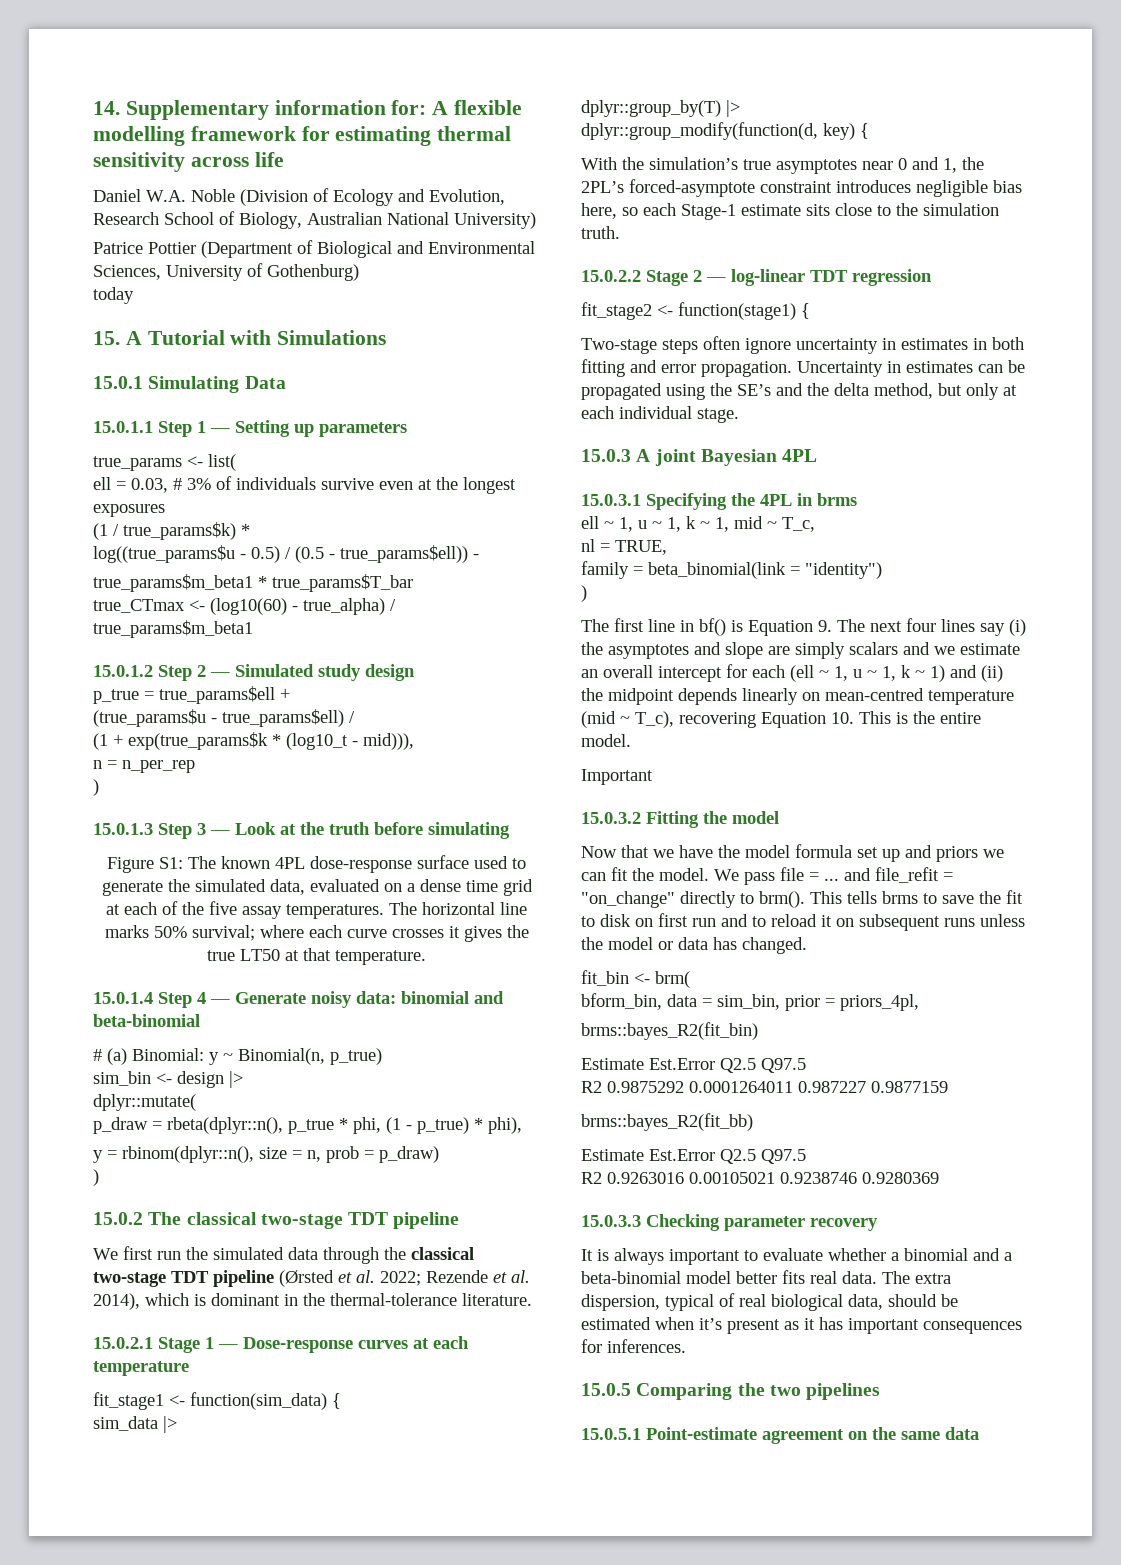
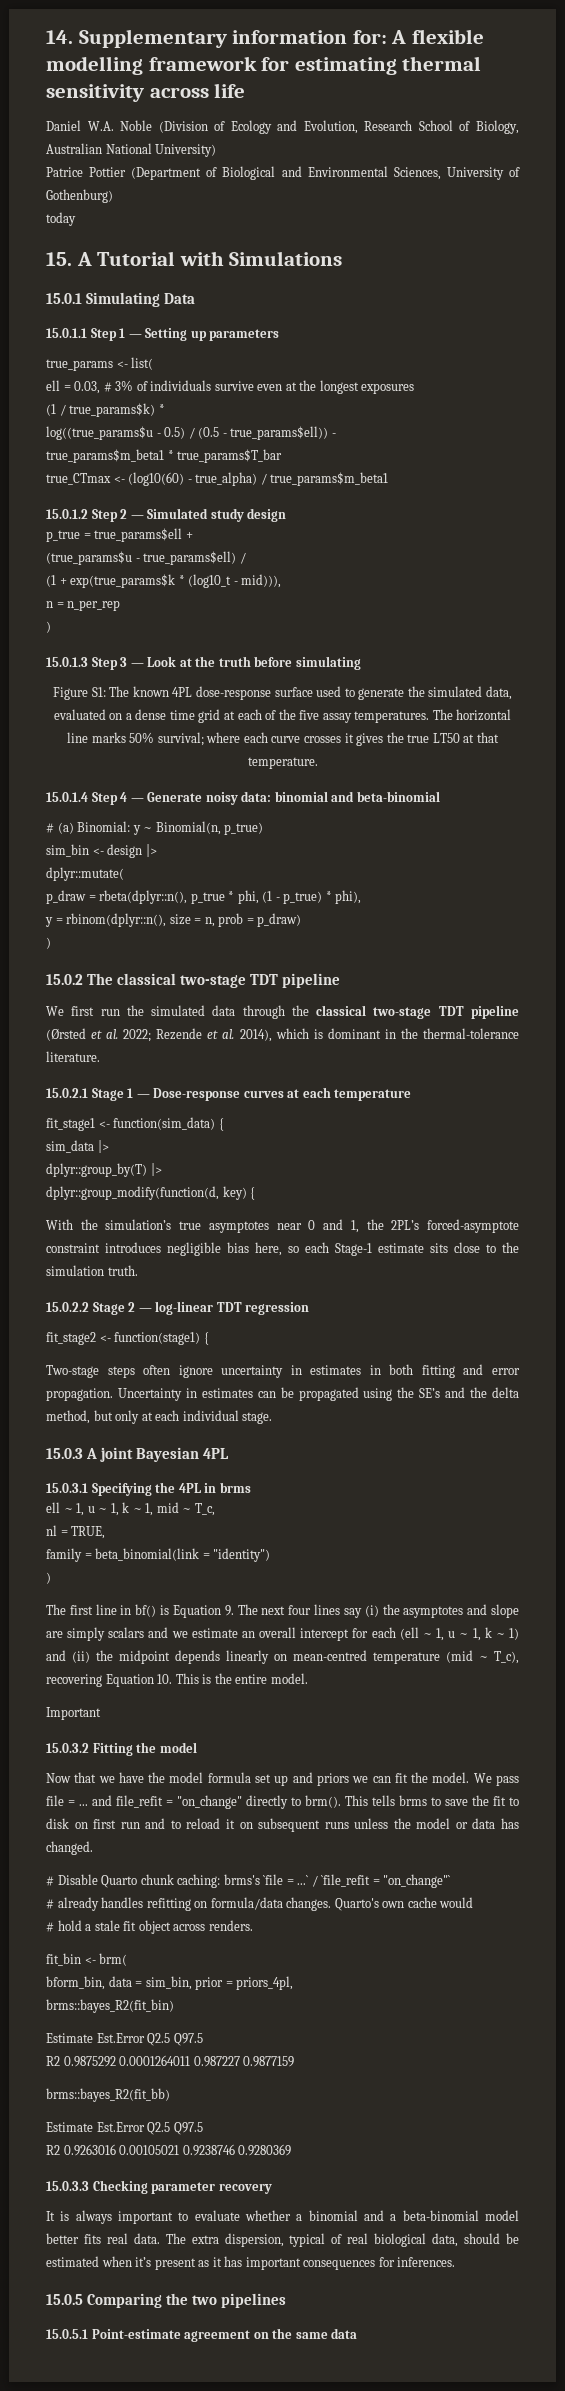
+ # Disable Quarto chunk caching: brms's `file = ...` / `file_refit = "on_change"`
+ # already handles refitting on formula/data changes. Quarto's own cache would
+ # hold a stale fit object across renders.

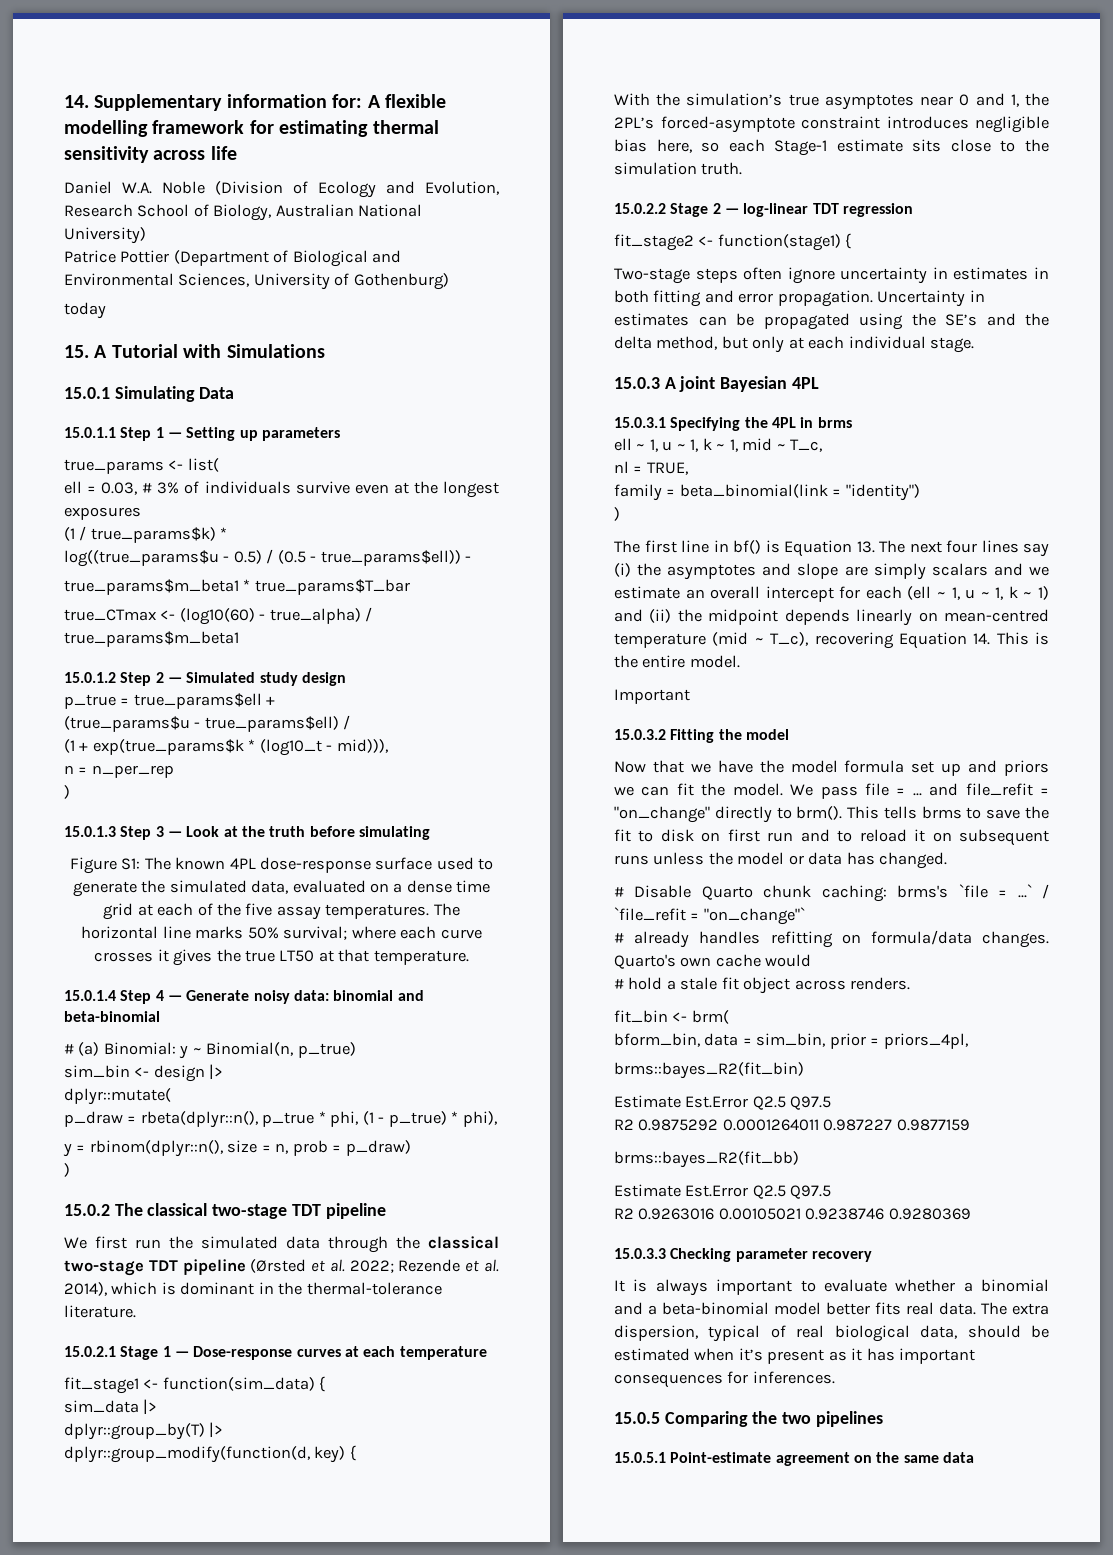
- The first line in bf() is Equation 9. The next four lines say (i) the asymptotes and slope are simply scalars and we estimate an overall intercept for each (ell ~ 1, u ~ 1, k ~ 1) and (ii) the midpoint depends linearly on mean-centred temperature (mid ~ T_c), recovering Equation 10. This is the entire model.
+ The first line in bf() is Equation 13. The next four lines say (i) the asymptotes and slope are simply scalars and we estimate an overall intercept for each (ell ~ 1, u ~ 1, k ~ 1) and (ii) the midpoint depends linearly on mean-centred temperature (mid ~ T_c), recovering Equation 14. This is the entire model.

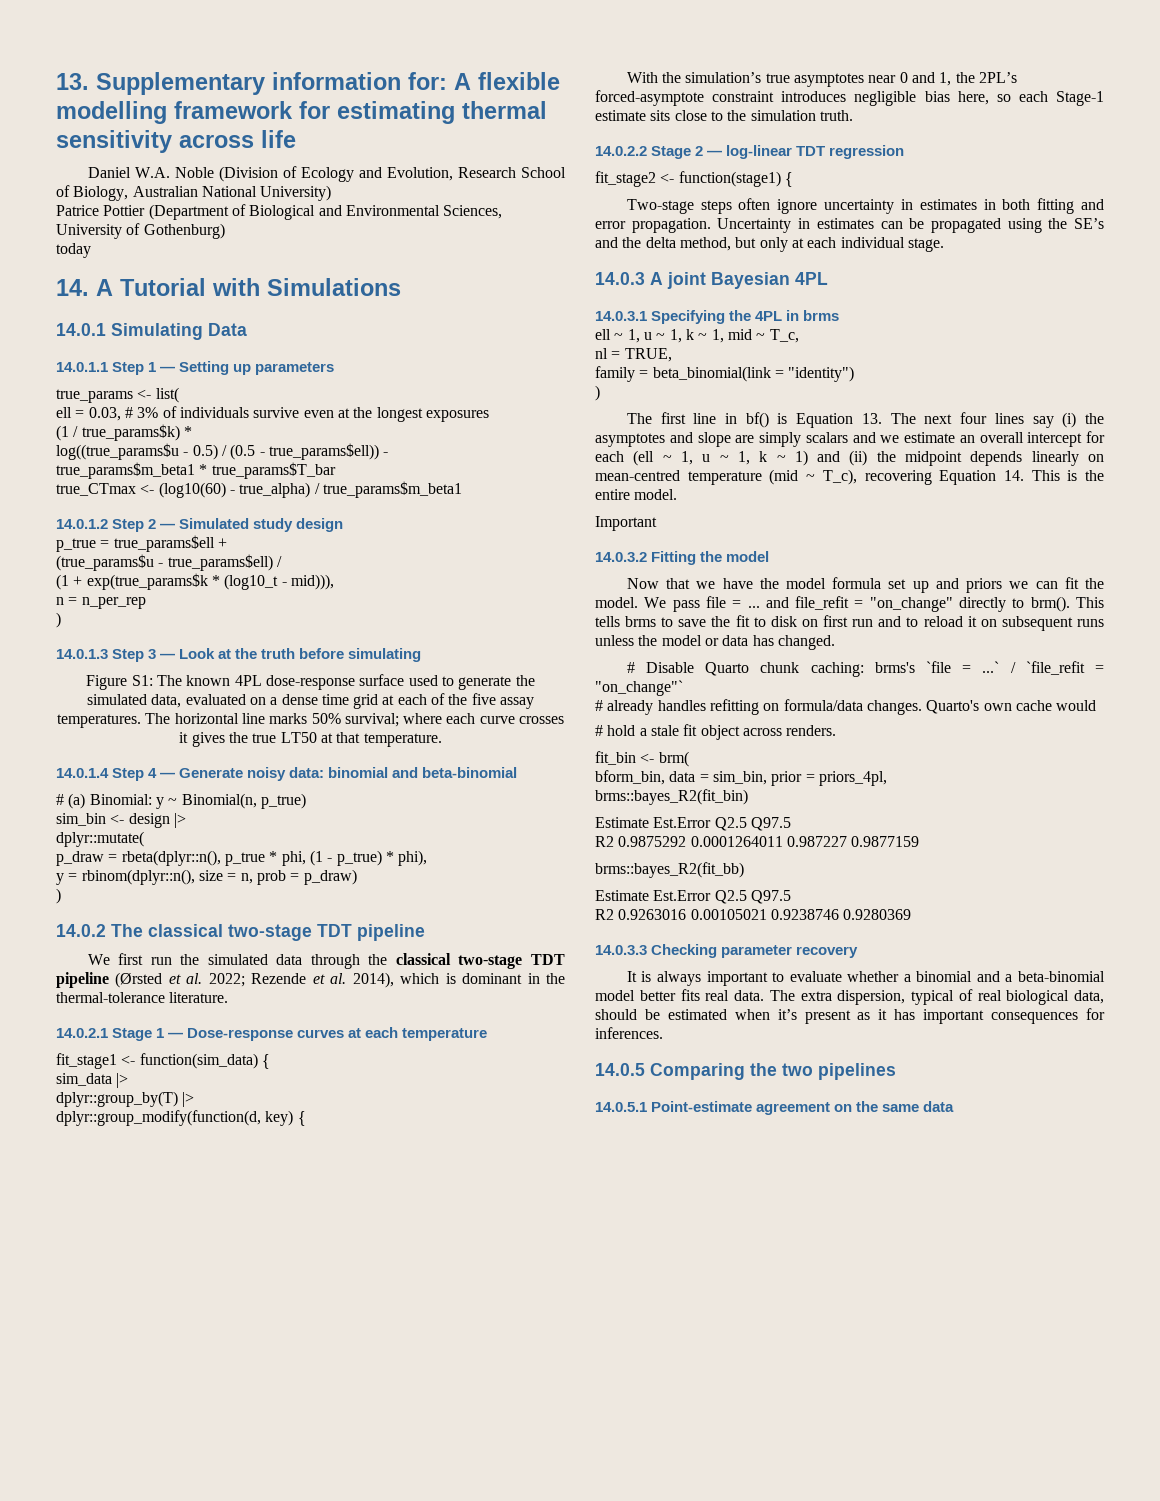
- 14. Supplementary information for: A flexible modelling framework for estimating thermal sensitivity across life
+ 13. Supplementary information for: A flexible modelling framework for estimating thermal sensitivity across life
- 15. A Tutorial with Simulations
+ 14. A Tutorial with Simulations
- 15.0.1 Simulating Data
+ 14.0.1 Simulating Data
- 15.0.1.1 Step 1 — Setting up parameters
+ 14.0.1.1 Step 1 — Setting up parameters
- 15.0.1.2 Step 2 — Simulated study design
+ 14.0.1.2 Step 2 — Simulated study design
- 15.0.1.3 Step 3 — Look at the truth before simulating
+ 14.0.1.3 Step 3 — Look at the truth before simulating
- 15.0.1.4 Step 4 — Generate noisy data: binomial and beta-binomial
+ 14.0.1.4 Step 4 — Generate noisy data: binomial and beta-binomial
- 15.0.2 The classical two-stage TDT pipeline
+ 14.0.2 The classical two-stage TDT pipeline
- 15.0.2.1 Stage 1 — Dose-response curves at each temperature
+ 14.0.2.1 Stage 1 — Dose-response curves at each temperature
- 15.0.2.2 Stage 2 — log-linear TDT regression
+ 14.0.2.2 Stage 2 — log-linear TDT regression
- 15.0.3 A joint Bayesian 4PL
+ 14.0.3 A joint Bayesian 4PL
- 15.0.3.1 Specifying the 4PL in brms
+ 14.0.3.1 Specifying the 4PL in brms
- 15.0.3.2 Fitting the model
+ 14.0.3.2 Fitting the model
- 15.0.3.3 Checking parameter recovery
+ 14.0.3.3 Checking parameter recovery
- 15.0.5 Comparing the two pipelines
+ 14.0.5 Comparing the two pipelines
- 15.0.5.1 Point-estimate agreement on the same data
+ 14.0.5.1 Point-estimate agreement on the same data

